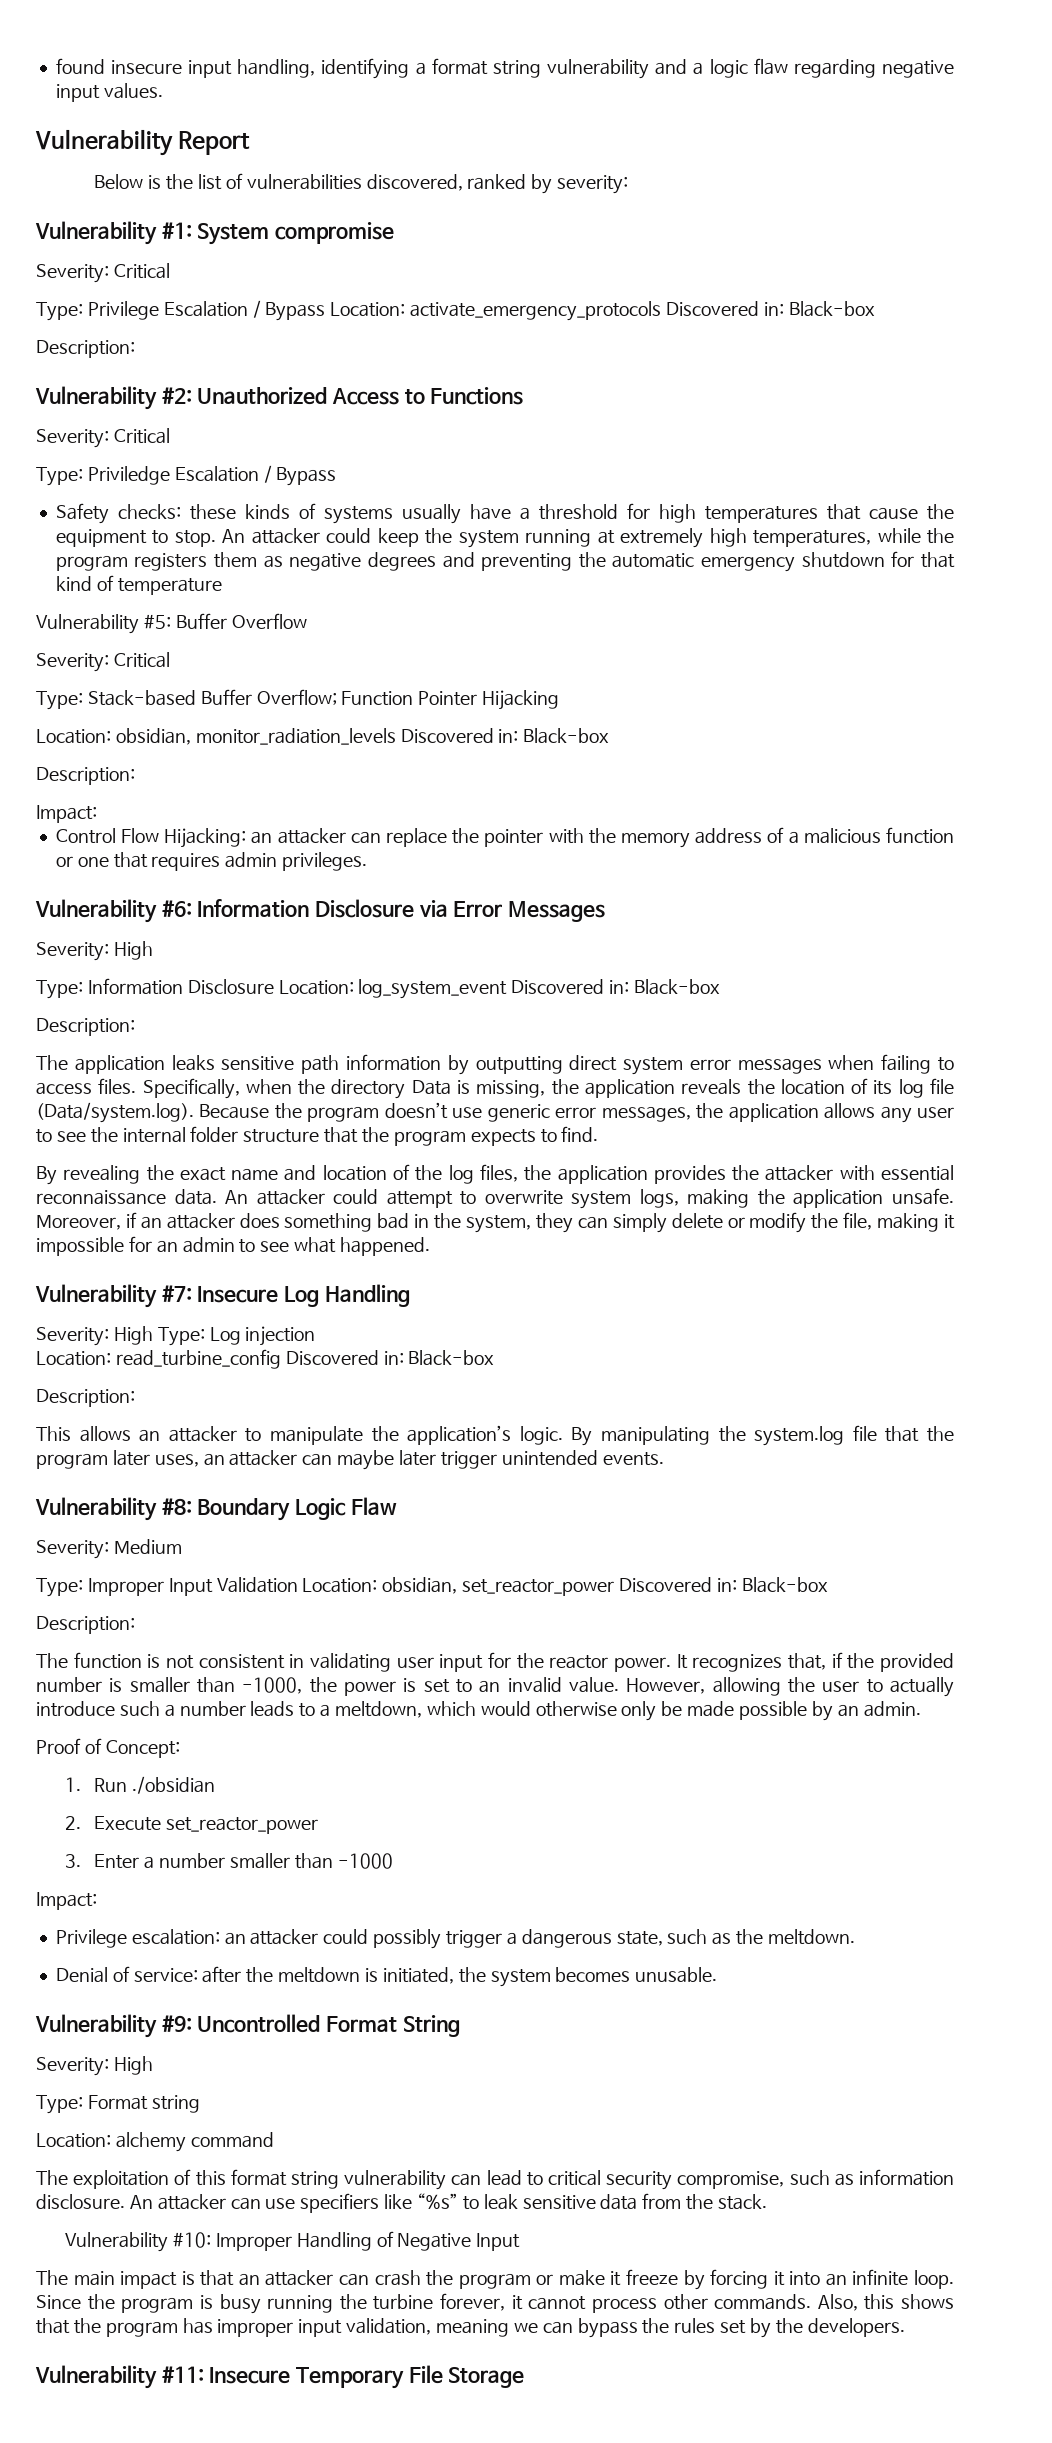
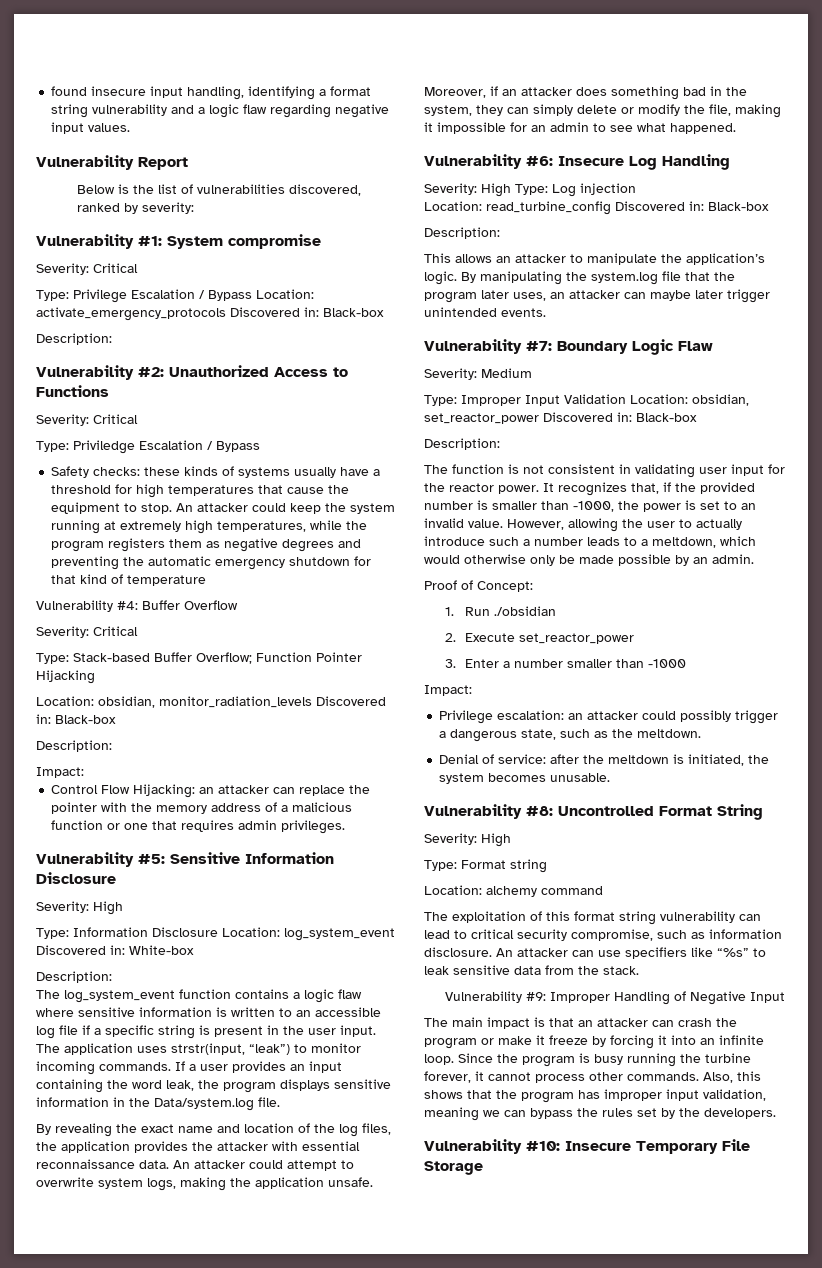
- Vulnerability #5: Buffer Overflow
+ Vulnerability #4: Buffer Overflow
- Vulnerability #6: Information Disclosure via Error Messages
+ Vulnerability #5: Sensitive Information Disclosure
- Type: Information Disclosure Location: log_system_event Discovered in: Black-box
+ Type: Information Disclosure Location: log_system_event Discovered in: White-box
  Description:
- The application leaks sensitive path information by outputting direct system error messages when failing to access files. Specifically, when the directory Data is missing, the application reveals the location of its log file (Data/system.log). Because the program doesn’t use generic error messages, the application allows any user to see the internal folder structure that the program expects to find.
+ The log_system_event function contains a logic flaw where sensitive information is written to an accessible log file if a specific string is present in the user input. The application uses strstr(input, “leak”) to monitor incoming commands. If a user provides an input containing the word leak, the program displays sensitive information in the Data/system.log file.
- Vulnerability #7: Insecure Log Handling
+ Vulnerability #6: Insecure Log Handling
- Vulnerability #8: Boundary Logic Flaw
+ Vulnerability #7: Boundary Logic Flaw
- Vulnerability #9: Uncontrolled Format String
+ Vulnerability #8: Uncontrolled Format String
- Vulnerability #10: Improper Handling of Negative Input
+ Vulnerability #9: Improper Handling of Negative Input
- Vulnerability #11: Insecure Temporary File Storage
+ Vulnerability #10: Insecure Temporary File Storage

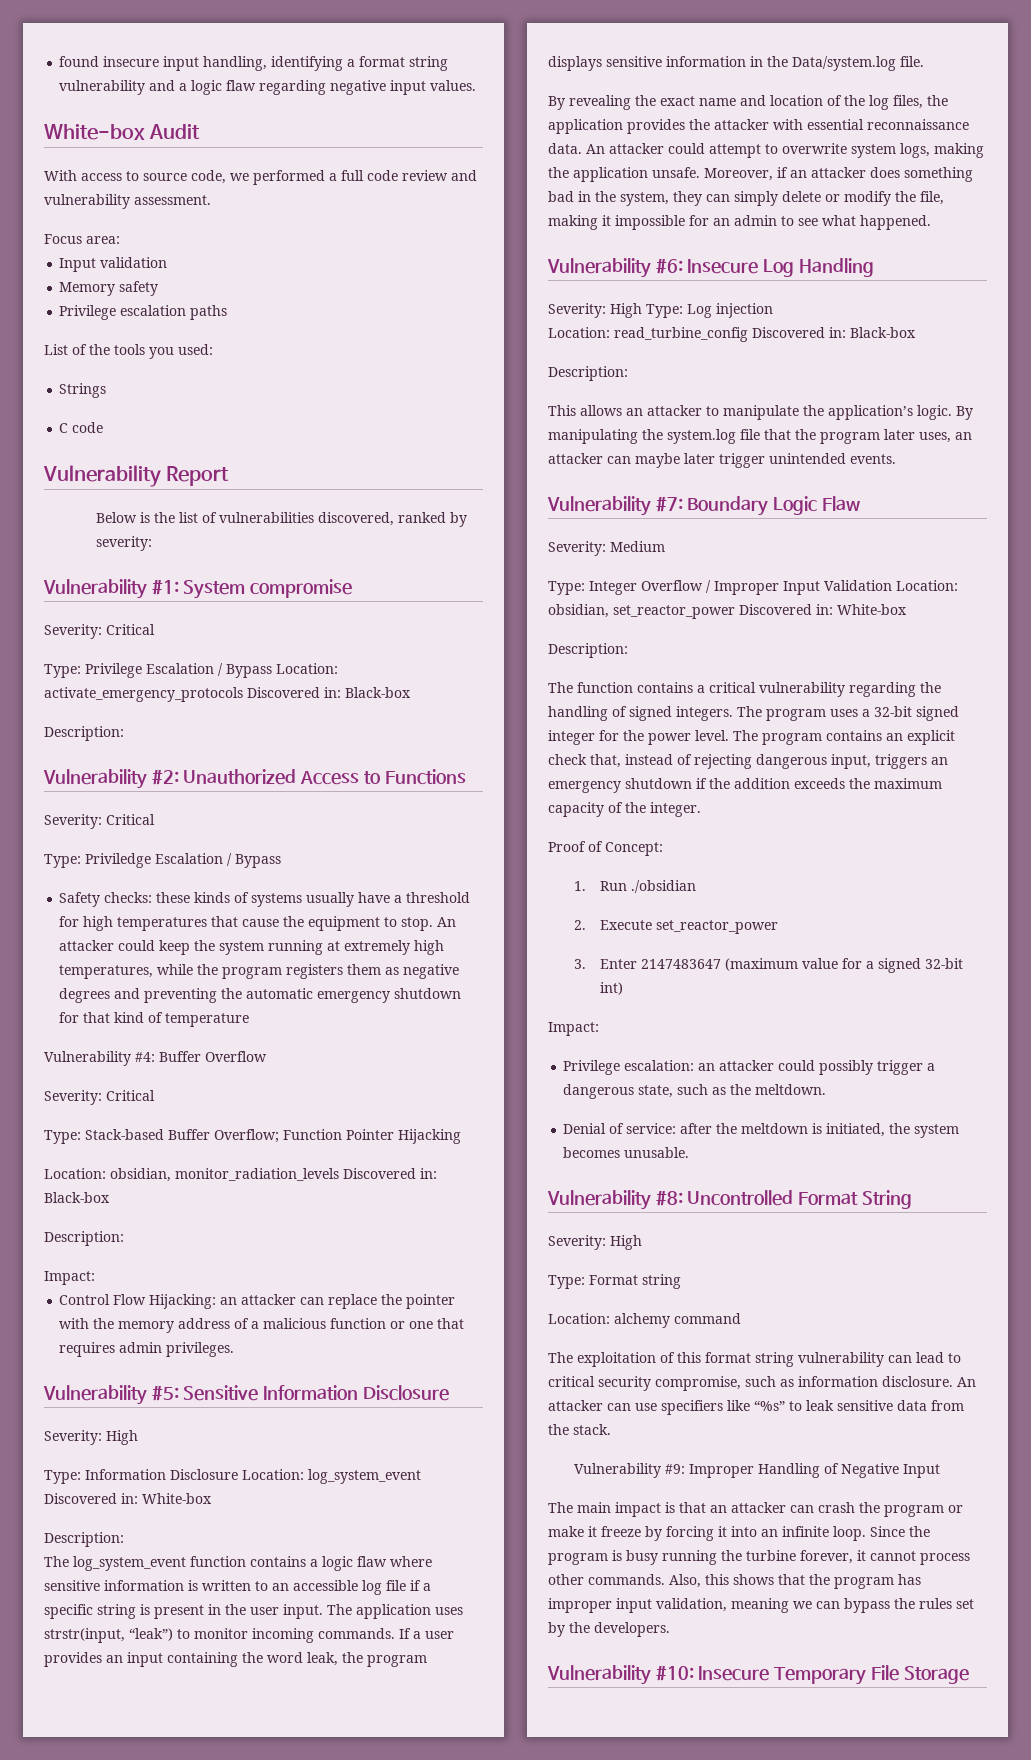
+ White-box Audit
+ With access to source code, we performed a full code review and vulnerability assessment.
+ Focus area:
+ Input validation
+ Memory safety
+ Privilege escalation paths
+ List of the tools you used:
+ Strings
+ C code
- Type: Improper Input Validation Location: obsidian, set_reactor_power Discovered in: Black-box
+ Type: Integer Overflow / Improper Input Validation Location: obsidian, set_reactor_power Discovered in: White-box
- The function is not consistent in validating user input for the reactor power. It recognizes that, if the provided number is smaller than -1000, the power is set to an invalid value. However, allowing the user to actually introduce such a number leads to a meltdown, which would otherwise only be made possible by an admin.
+ The function contains a critical vulnerability regarding the handling of signed integers. The program uses a 32-bit signed integer for the power level. The program contains an explicit check that, instead of rejecting dangerous input, triggers an emergency shutdown if the addition exceeds the maximum capacity of the integer.
- 3. Enter a number smaller than -1000
+ 3. Enter 2147483647 (maximum value for a signed 32-bit int)

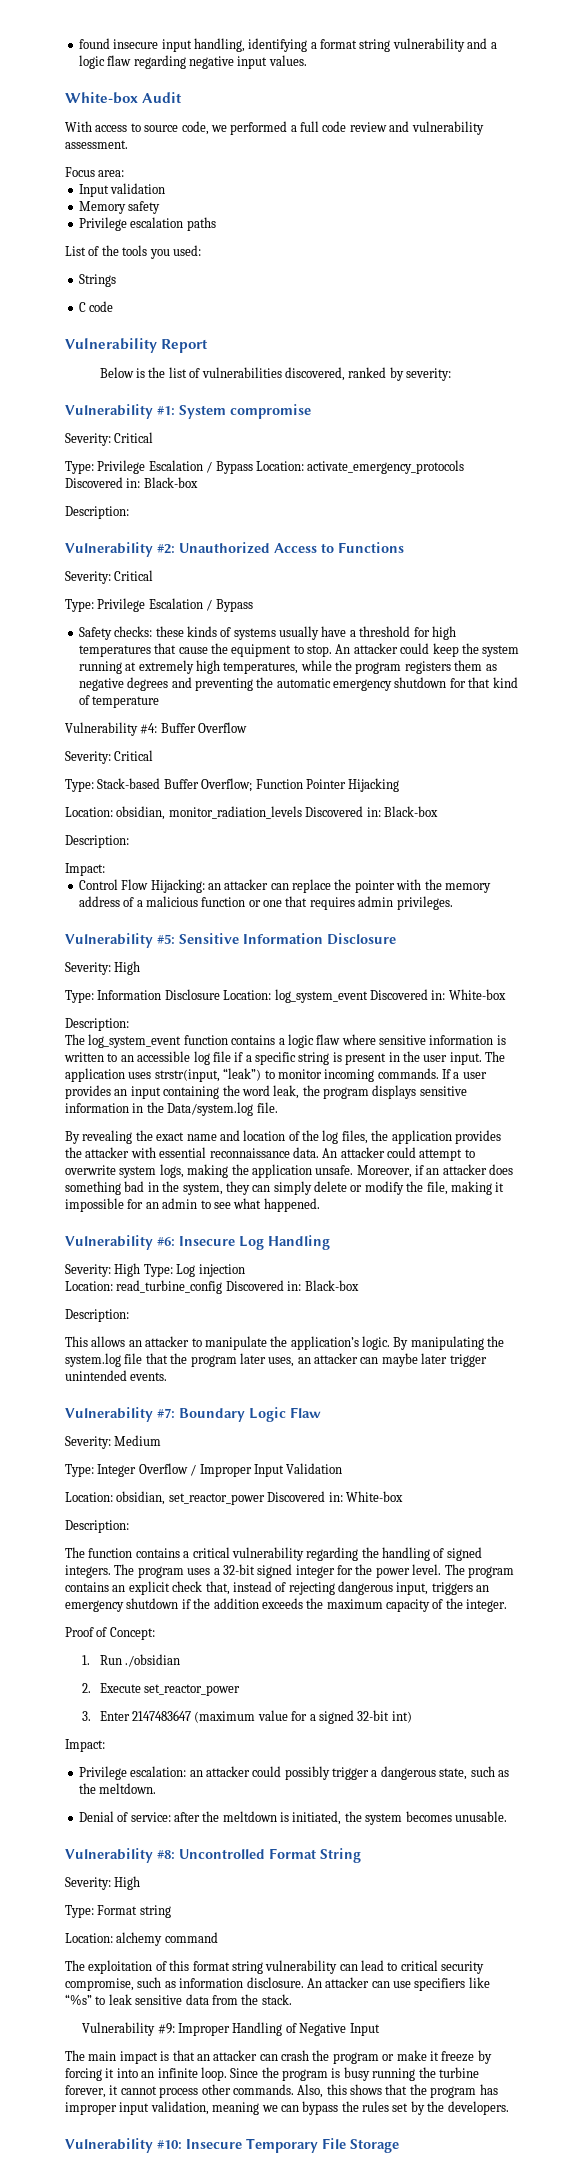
  Vulnerability #2: Unauthorized Access to Functions
  Severity: Critical
- Type: Priviledge Escalation / Bypass
+ Type: Privilege Escalation / Bypass
- Type: Integer Overflow / Improper Input Validation Location: obsidian, set_reactor_power Discovered in: White-box
+ Type: Integer Overflow / Improper Input Validation
+ Location: obsidian, set_reactor_power Discovered in: White-box

